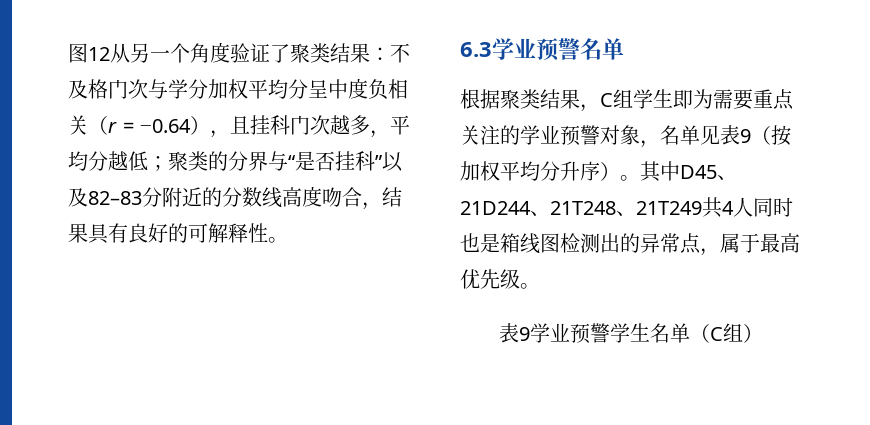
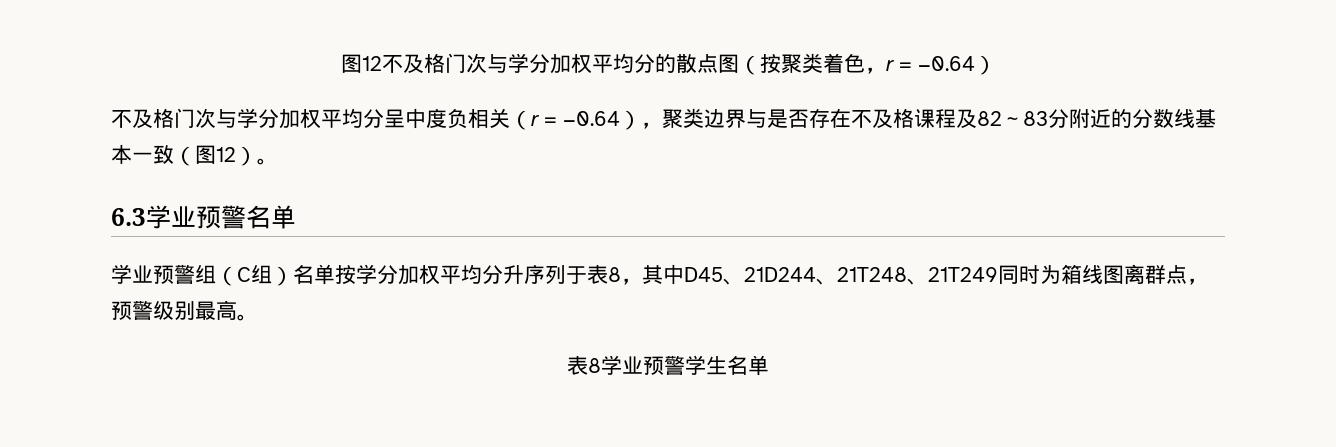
- 图12从另一个角度验证了聚类结果：不及格门次与学分加权平均分呈中度负相关（r = −0.64），且挂科门次越多，平均分越低；聚类的分界与“是否挂科”以及82–83分附近的分数线高度吻合，结果具有良好的可解释性。
+ 图12不及格门次与学分加权平均分的散点图（按聚类着色，r = −0.64）
+ 不及格门次与学分加权平均分呈中度负相关（r = −0.64），聚类边界与是否存在不及格课程及82～83分附近的分数线基本一致（图12）。
- 根据聚类结果，C组学生即为需要重点关注的学业预警对象，名单见表9（按加权平均分升序）。其中D45、21D244、21T248、21T249共4人同时也是箱线图检测出的异常点，属于最高优先级。
+ 学业预警组（C组）名单按学分加权平均分升序列于表8，其中D45、21D244、21T248、21T249同时为箱线图离群点，预警级别最高。
- 表9学业预警学生名单（C组）
+ 表8学业预警学生名单

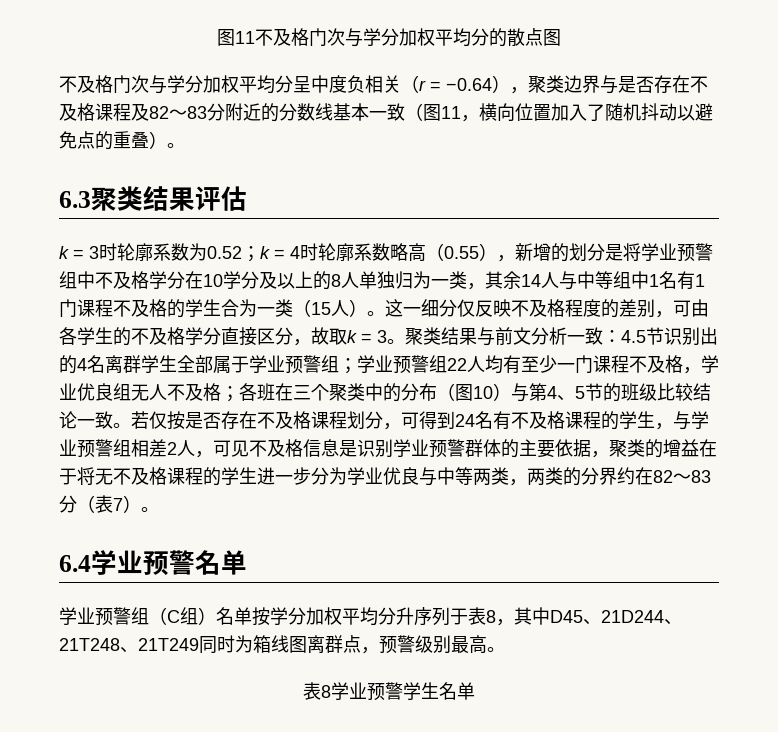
- 图12不及格门次与学分加权平均分的散点图（按聚类着色，r = −0.64）
+ 图11不及格门次与学分加权平均分的散点图
- 不及格门次与学分加权平均分呈中度负相关（r = −0.64），聚类边界与是否存在不及格课程及82～83分附近的分数线基本一致（图12）。
- 6.3学业预警名单
+ 不及格门次与学分加权平均分呈中度负相关（r = −0.64），聚类边界与是否存在不及格课程及82～83分附近的分数线基本一致（图11，横向位置加入了随机抖动以避免点的重叠）。
+ 6.3聚类结果评估
+ k = 3时轮廓系数为0.52；k = 4时轮廓系数略高（0.55），新增的划分是将学业预警组中不及格学分在10学分及以上的8人单独归为一类，其余14人与中等组中1名有1门课程不及格的学生合为一类（15人）。这一细分仅反映不及格程度的差别，可由各学生的不及格学分直接区分，故取k = 3。聚类结果与前文分析一致：4.5节识别出的4名离群学生全部属于学业预警组；学业预警组22人均有至少一门课程不及格，学业优良组无人不及格；各班在三个聚类中的分布（图10）与第4、5节的班级比较结论一致。若仅按是否存在不及格课程划分，可得到24名有不及格课程的学生，与学业预警组相差2人，可见不及格信息是识别学业预警群体的主要依据，聚类的增益在于将无不及格课程的学生进一步分为学业优良与中等两类，两类的分界约在82～83分（表7）。
+ 6.4学业预警名单

